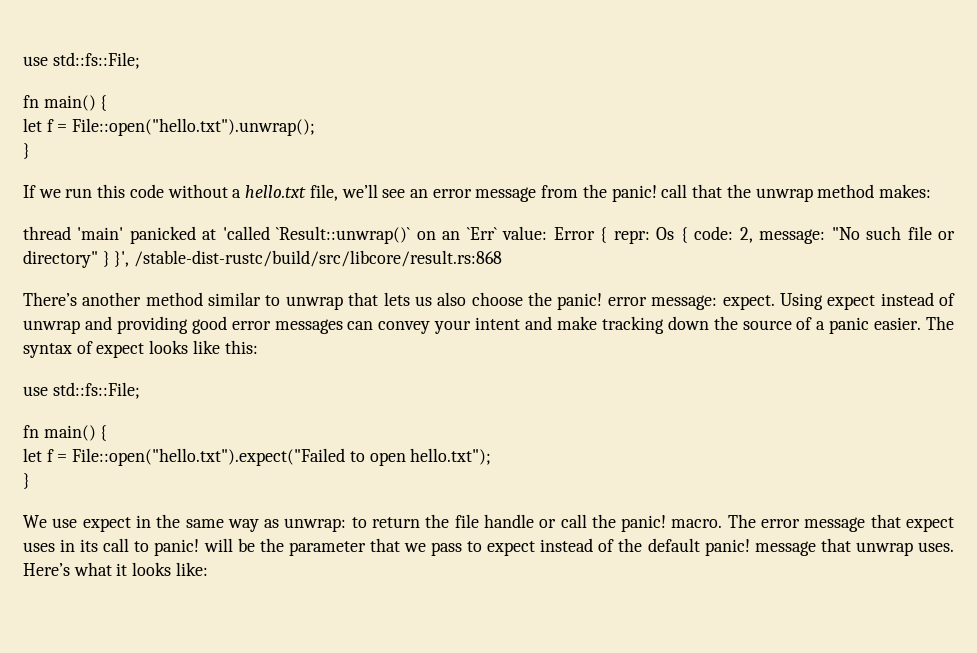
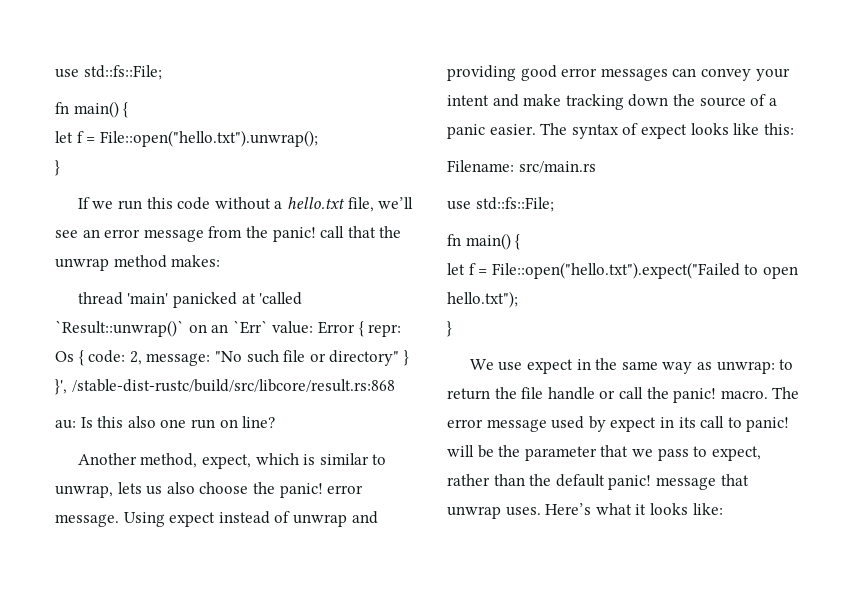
- There’s another method similar to unwrap that lets us also choose the panic! error message: expect.
+ au: Is this also one run on line?
+ Another method, expect, which is similar to unwrap, lets us also choose the panic! error message.
+ Filename: src/main.rs
- The error message that expect uses in its call to panic! will be the parameter that we pass to expect instead of the default panic! message that unwrap uses.
+ The error message used by expect in its call to panic! will be the parameter that we pass to expect, rather than the default panic! message that unwrap uses.

